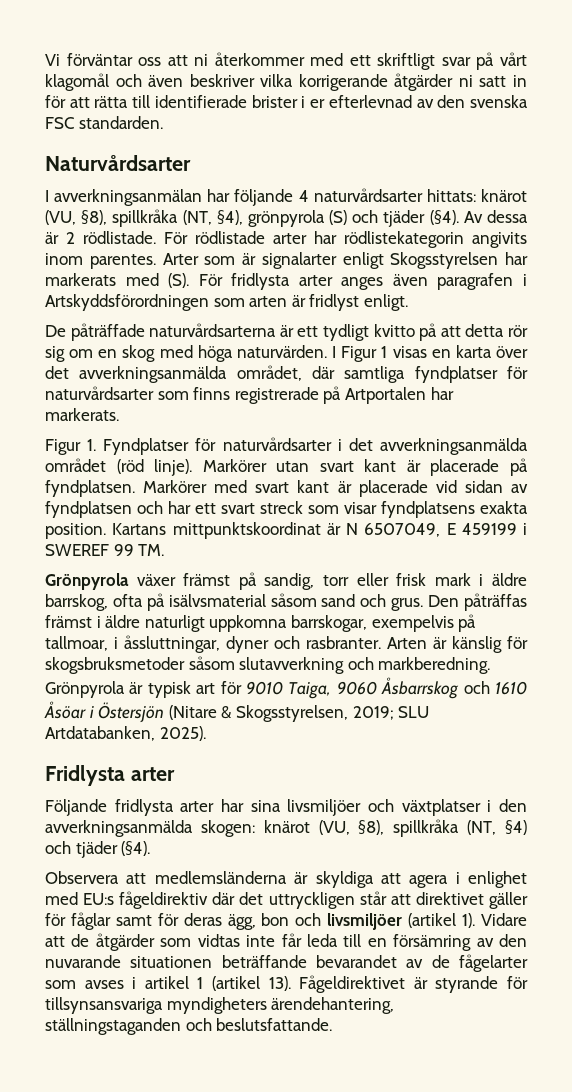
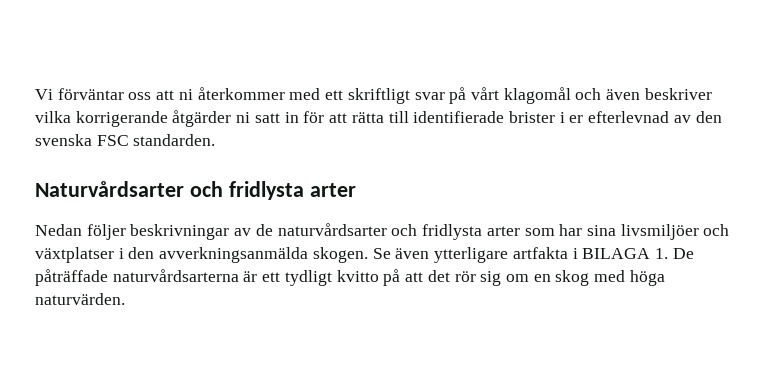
- Naturvårdsarter
- I avverkningsanmälan har följande 4 naturvårdsarter hittats: knärot (VU, §8), spillkråka (NT, §4), grönpyrola (S) och tjäder (§4). Av dessa är 2 rödlistade. För rödlistade arter har rödlistekategorin angivits inom parentes. Arter som är signalarter enligt Skogsstyrelsen har markerats med (S). För fridlysta arter anges även paragrafen i Artskyddsförordningen som arten är fridlyst enligt.
- De påträffade naturvårdsarterna är ett tydligt kvitto på att detta rör sig om en skog med höga naturvärden. I Figur 1 visas en karta över det avverkningsanmälda området, där samtliga fyndplatser för naturvårdsarter som finns registrerade på Artportalen har markerats.
- Figur 1. Fyndplatser för naturvårdsarter i det avverkningsanmälda området (röd linje). Markörer utan svart kant är placerade på fyndplatsen. Markörer med svart kant är placerade vid sidan av fyndplatsen och har ett svart streck som visar fyndplatsens exakta position. Kartans mittpunktskoordinat är N 6507049, E 459199 i SWEREF 99 TM.
- Grönpyrola växer främst på sandig, torr eller frisk mark i äldre barrskog, ofta på isälvsmaterial såsom sand och grus. Den påträffas främst i äldre naturligt uppkomna barrskogar, exempelvis på tallmoar, i åssluttningar, dyner och rasbranter. Arten är känslig för skogsbruksmetoder såsom slutavverkning och markberedning. Grönpyrola är typisk art för 9010 Taiga, 9060 Åsbarrskog och 1610 Åsöar i Östersjön (Nitare & Skogsstyrelsen, 2019; SLU Artdatabanken, 2025).
- Fridlysta arter
- Följande fridlysta arter har sina livsmiljöer och växtplatser i den avverkningsanmälda skogen: knärot (VU, §8), spillkråka (NT, §4) och tjäder (§4).
- Observera att medlemsländerna är skyldiga att agera i enlighet med EU:s fågeldirektiv där det uttryckligen står att direktivet gäller för fåglar samt för deras ägg, bon och livsmiljöer (artikel 1). Vidare att de åtgärder som vidtas inte får leda till en försämring av den nuvarande situationen beträffande bevarandet av de fågelarter som avses i artikel 1 (artikel 13). Fågeldirektivet är styrande för tillsynsansvariga myndigheters ärendehantering, ställningstaganden och beslutsfattande.
+ Naturvårdsarter och fridlysta arter
+ Nedan följer beskrivningar av de naturvårdsarter och fridlysta arter som har sina livsmiljöer och växtplatser i den avverkningsanmälda skogen. Se även ytterligare artfakta i BILAGA 1. De påträffade naturvårdsarterna är ett tydligt kvitto på att det rör sig om en skog med höga naturvärden.

